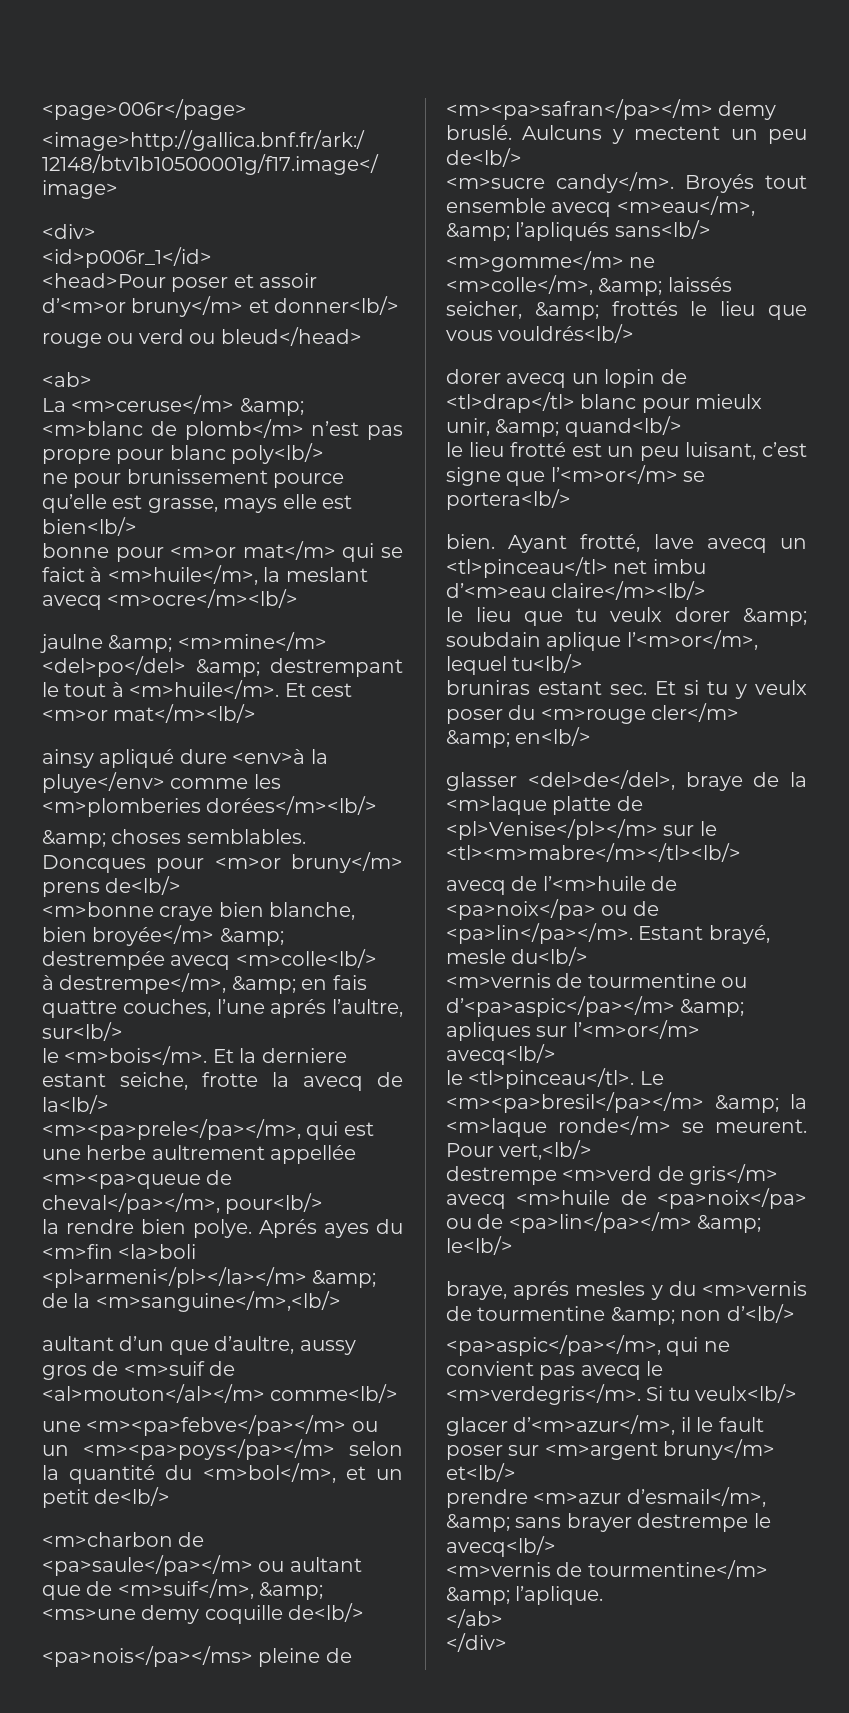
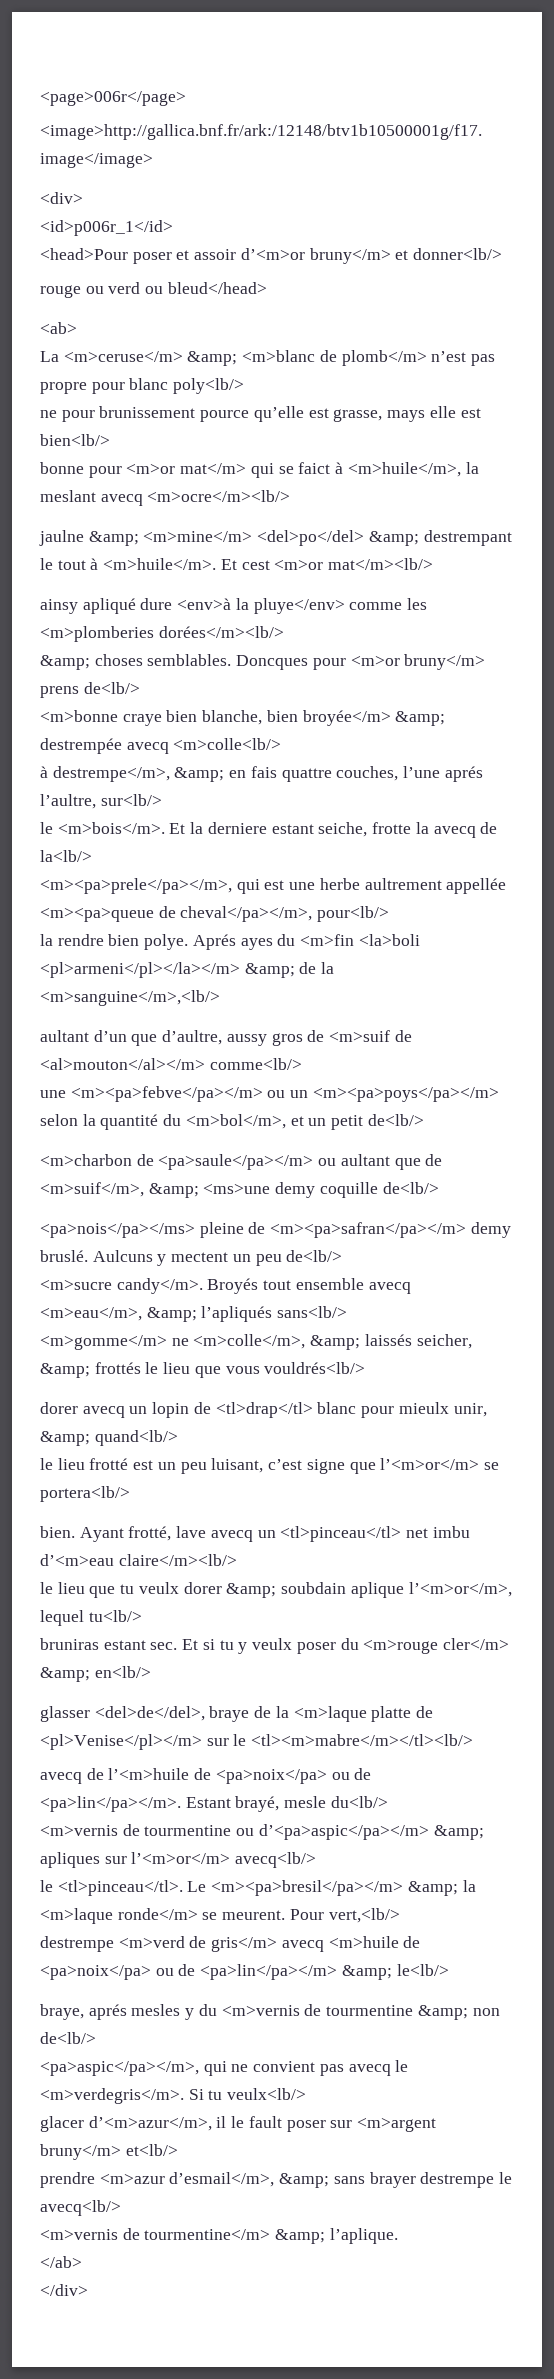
- braye, aprés mesles y du <m>vernis de tourmentine &amp; non d’<lb/>
+ braye, aprés mesles y du <m>vernis de tourmentine &amp; non de<lb/>

